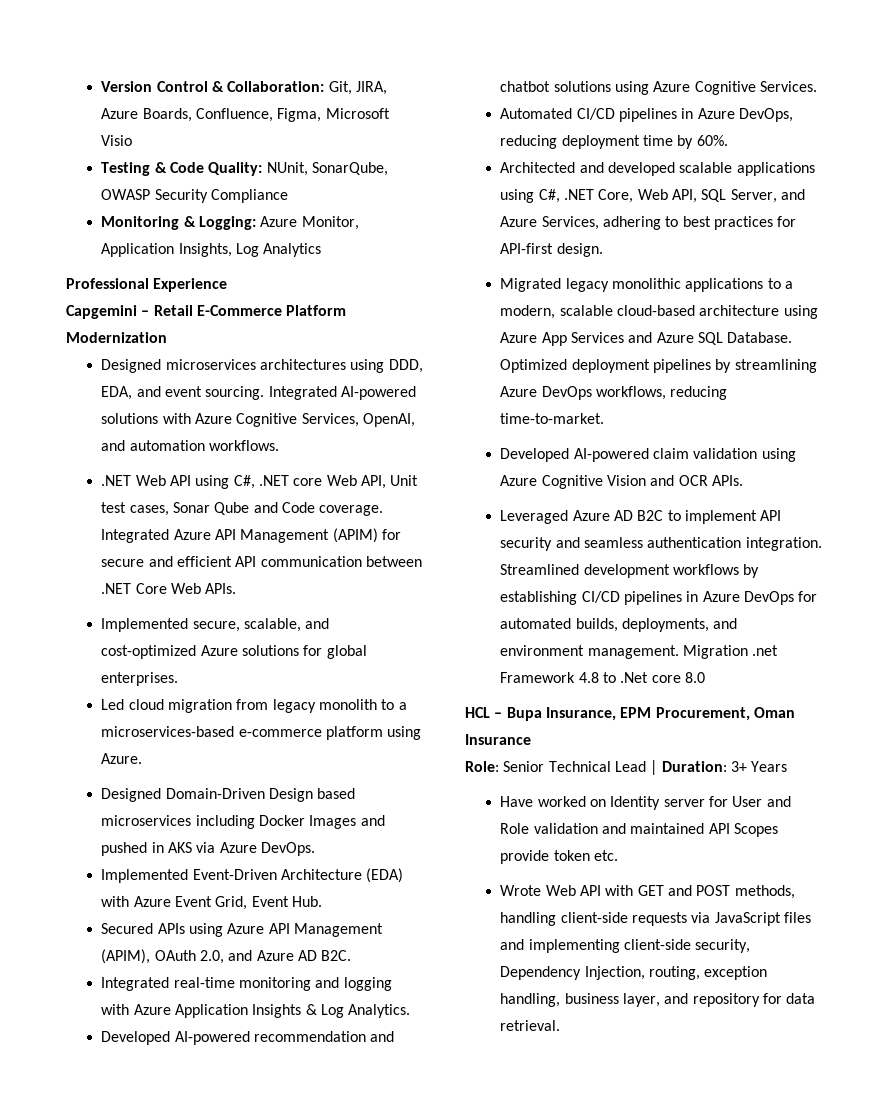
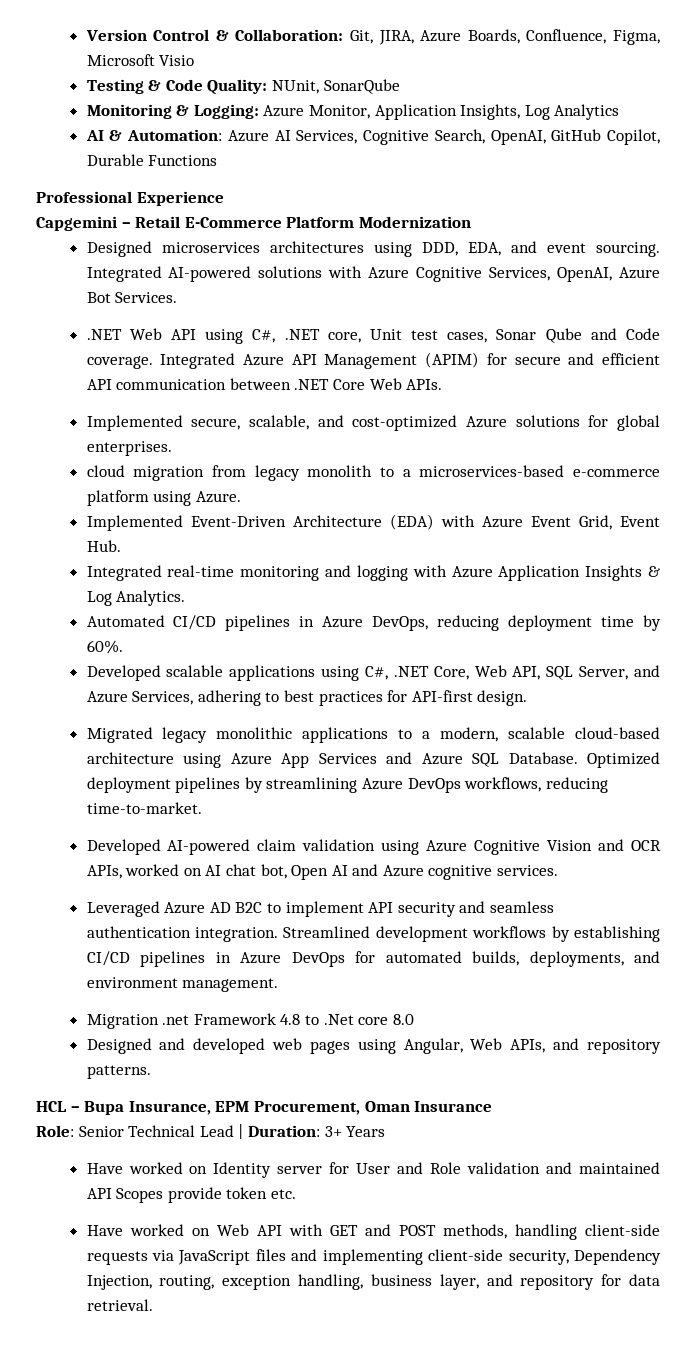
- Testing & Code Quality: NUnit, SonarQube, OWASP Security Compliance
+ Testing & Code Quality: NUnit, SonarQube
+ AI & Automation: Azure AI Services, Cognitive Search, OpenAI, GitHub Copilot, Durable Functions
- Integrated AI-powered solutions with Azure Cognitive Services, OpenAI, and automation workflows.
+ Integrated AI-powered solutions with Azure Cognitive Services, OpenAI, Azure Bot Services.
- .NET Web API using C#, .NET core Web API, Unit test cases, Sonar Qube and Code coverage.
+ .NET Web API using C#, .NET core, Unit test cases, Sonar Qube and Code coverage.
- Led cloud migration from legacy monolith to a microservices-based e-commerce platform using Azure.
+ cloud migration from legacy monolith to a microservices-based e-commerce platform using Azure.
- Designed Domain-Driven Design based microservices including Docker Images and pushed in AKS via Azure DevOps.
- Secured APIs using Azure API Management (APIM), OAuth 2.0, and Azure AD B2C.
- Developed AI-powered recommendation and chatbot solutions using Azure Cognitive Services.
- Architected and developed scalable applications using C#, .NET Core, Web API, SQL Server, and Azure Services, adhering to best practices for API-first design.
+ Developed scalable applications using C#, .NET Core, Web API, SQL Server, and Azure Services, adhering to best practices for API-first design.
- Developed AI-powered claim validation using Azure Cognitive Vision and OCR APIs.
+ Developed AI-powered claim validation using Azure Cognitive Vision and OCR APIs, worked on AI chat bot, Open AI and Azure cognitive services.
- Streamlined development workflows by establishing CI/CD pipelines in Azure DevOps for automated builds, deployments, and environment management. Migration .net Framework 4.8 to .Net core 8.0
+ Streamlined development workflows by establishing CI/CD pipelines in Azure DevOps for automated builds, deployments, and environment management.
+ Migration .net Framework 4.8 to .Net core 8.0
+ Designed and developed web pages using Angular, Web APIs, and repository patterns.
- Wrote Web API with GET and POST methods, handling client-side requests via JavaScript files and implementing client-side security, Dependency Injection, routing, exception handling, business layer, and repository for data retrieval.
+ Have worked on Web API with GET and POST methods, handling client-side requests via JavaScript files and implementing client-side security, Dependency Injection, routing, exception handling, business layer, and repository for data retrieval.

